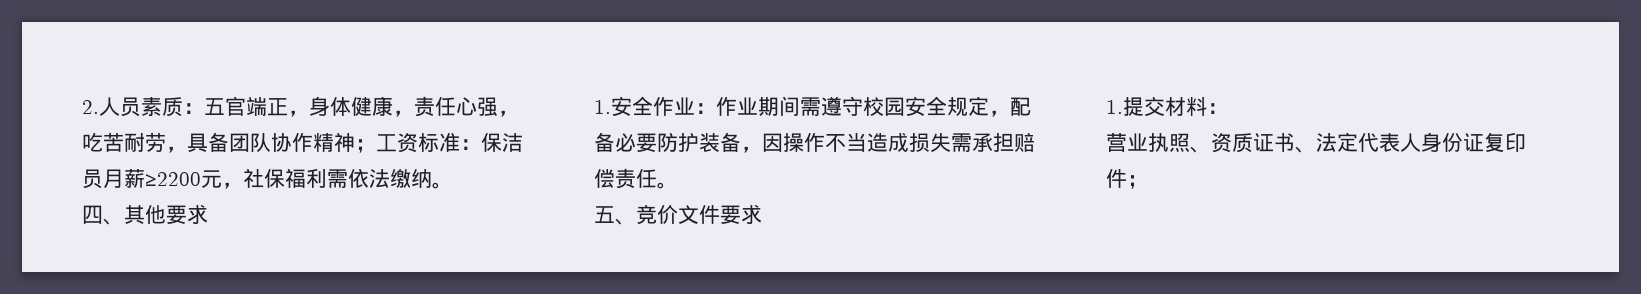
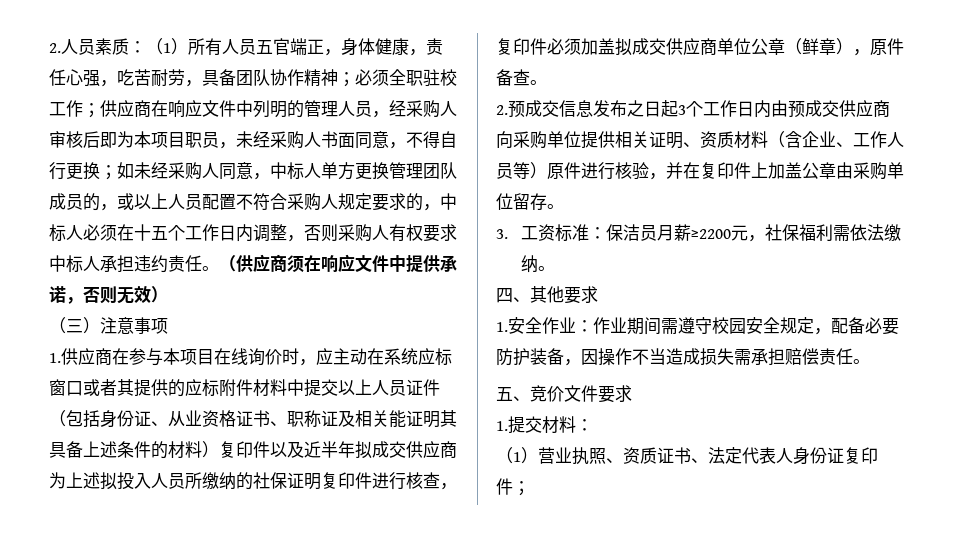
- 2.人员素质：五官端正，身体健康，责任心强，吃苦耐劳，具备团队协作精神；工资标准：保洁员月薪≥2200元，社保福利需依法缴纳。
+ 2.人员素质：（1）所有人员五官端正，身体健康，责任心强，吃苦耐劳，具备团队协作精神；必须全职驻校工作；供应商在响应文件中列明的管理人员，经采购人审核后即为本项目职员，未经采购人书面同意，不得自行更换；如未经采购人同意，中标人单方更换管理团队成员的，或以上人员配置不符合采购人规定要求的，中标人必须在十五个工作日内调整，否则采购人有权要求中标人承担违约责任。（供应商须在响应文件中提供承诺，否则无效）
+ （三）注意事项
+ 1.供应商在参与本项目在线询价时，应主动在系统应标窗口或者其提供的应标附件材料中提交以上人员证件（包括身份证、从业资格证书、职称证及相关能证明其具备上述条件的材料）复印件以及近半年拟成交供应商为上述拟投入人员所缴纳的社保证明复印件进行核查，复印件必须加盖拟成交供应商单位公章（鲜章），原件备查。
+ 2.预成交信息发布之日起3个工作日内由预成交供应商向采购单位提供相关证明、资质材料（含企业、工作人员等）原件进行核验，并在复印件上加盖公章由采购单位留存。
+ 3.工资标准：保洁员月薪≥2200元，社保福利需依法缴纳。
- 营业执照、资质证书、法定代表人身份证复印件；
+ （1）营业执照、资质证书、法定代表人身份证复印件；

